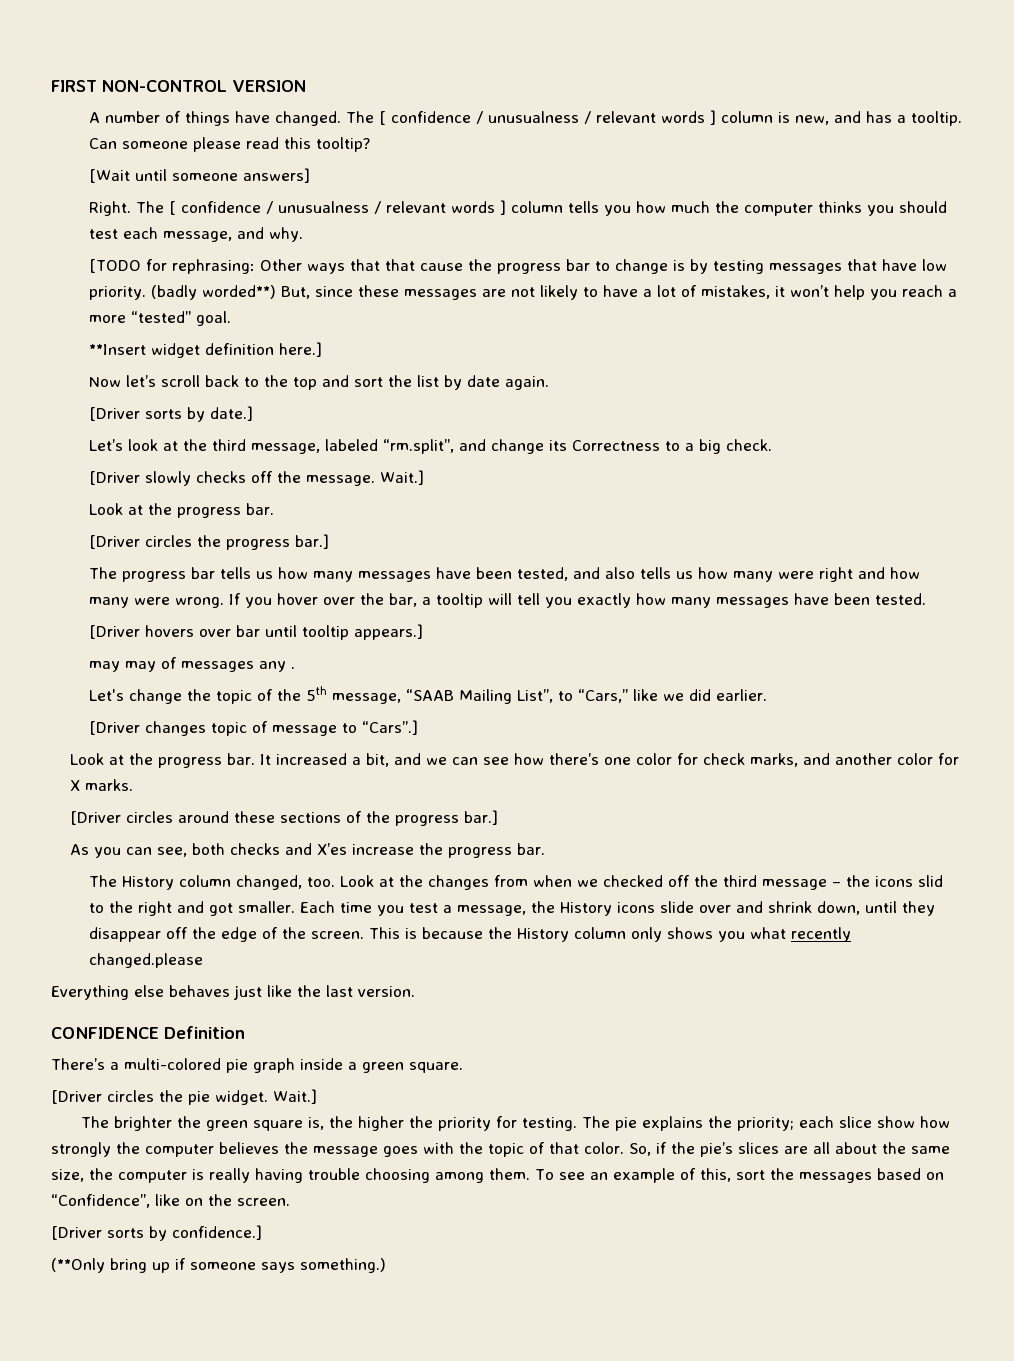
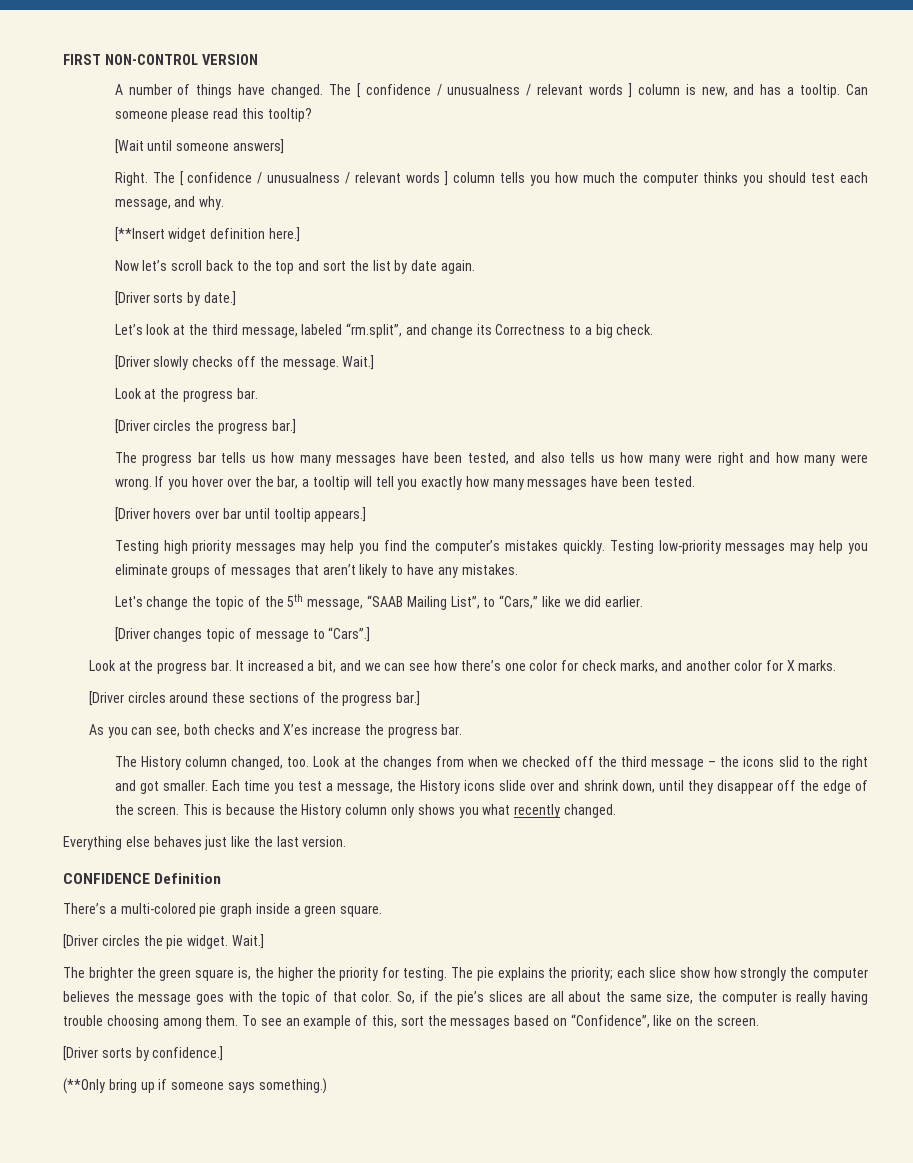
- [TODO for rephrasing: Other ways that that cause the progress bar to change is by testing messages that have low priority. (badly worded**) But, since these messages are not likely to have a lot of mistakes, it won’t help you reach a more “tested” goal.
- **Insert widget definition here.]
+ [**Insert widget definition here.]
- may may of messages any .
+ Testing high priority messages may help you find the computer’s mistakes quickly. Testing low-priority messages may help you eliminate groups of messages that aren’t likely to have any mistakes.
- This is because the History column only shows you what recently changed.please
+ This is because the History column only shows you what recently changed.

